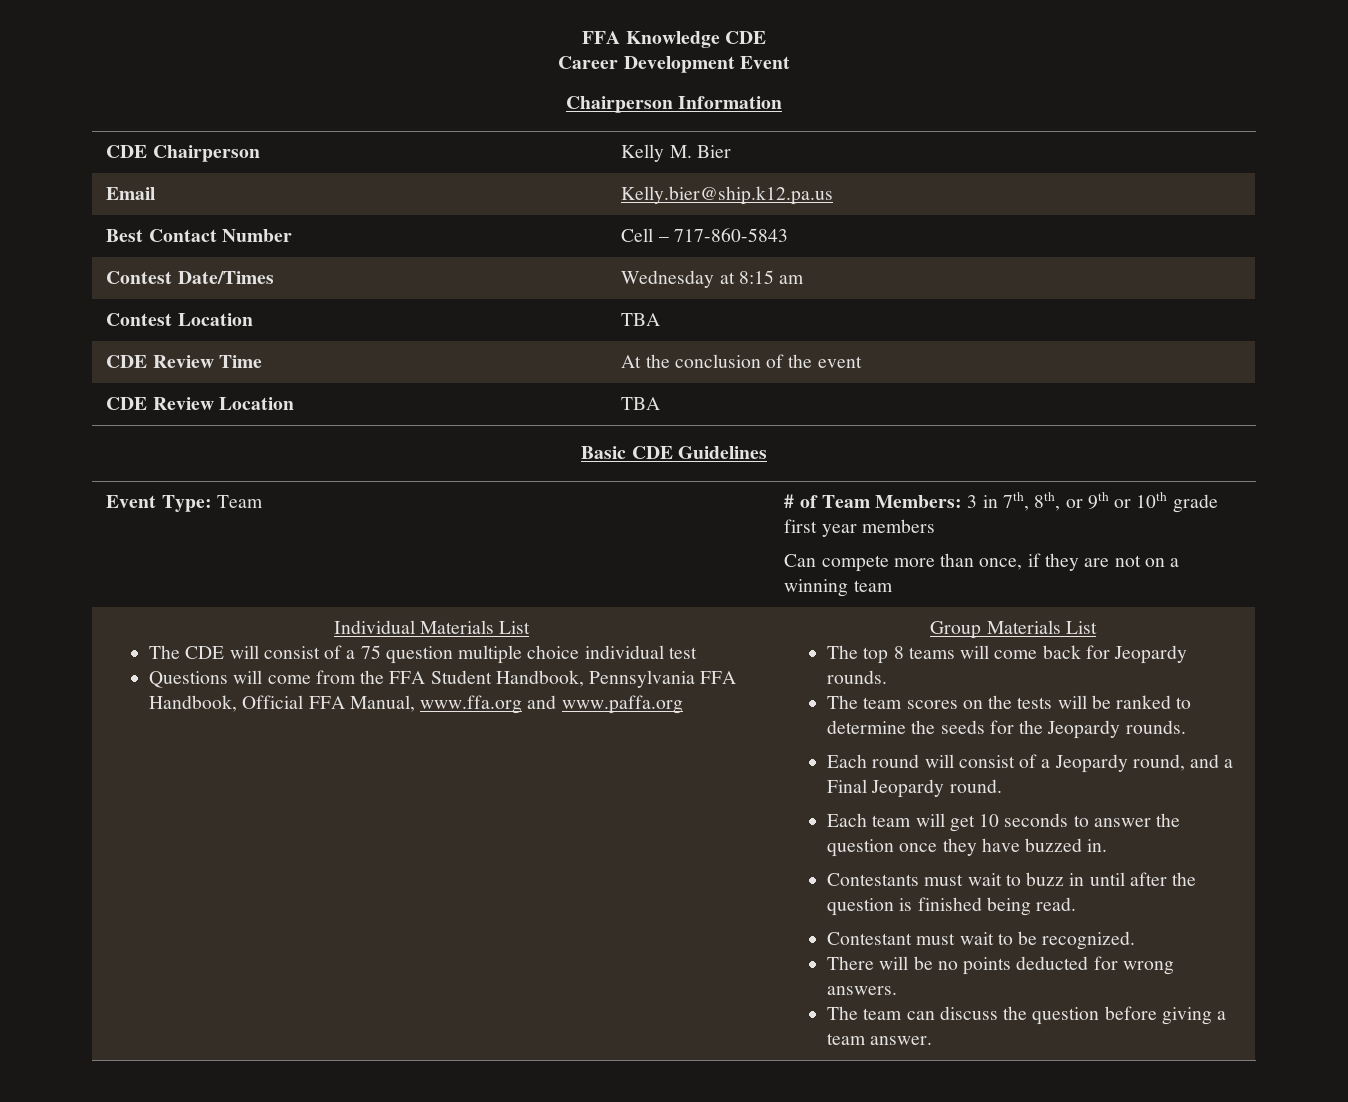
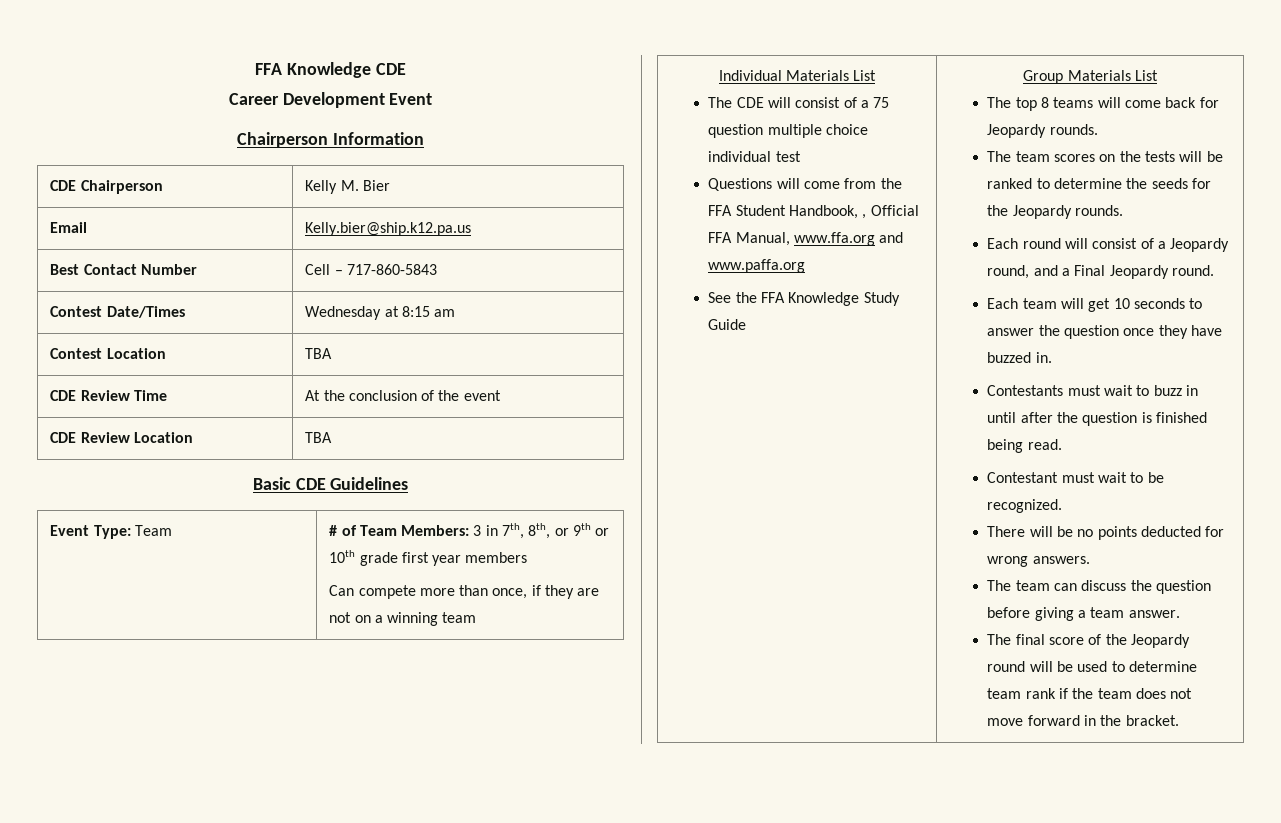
- Questions will come from the FFA Student Handbook, Pennsylvania FFA Handbook, Official FFA Manual, www.ffa.org and www.paffa.org
+ Questions will come from the FFA Student Handbook, , Official FFA Manual, www.ffa.org and www.paffa.org
+ See the FFA Knowledge Study Guide
+ The final score of the Jeopardy round will be used to determine team rank if the team does not move forward in the bracket.

